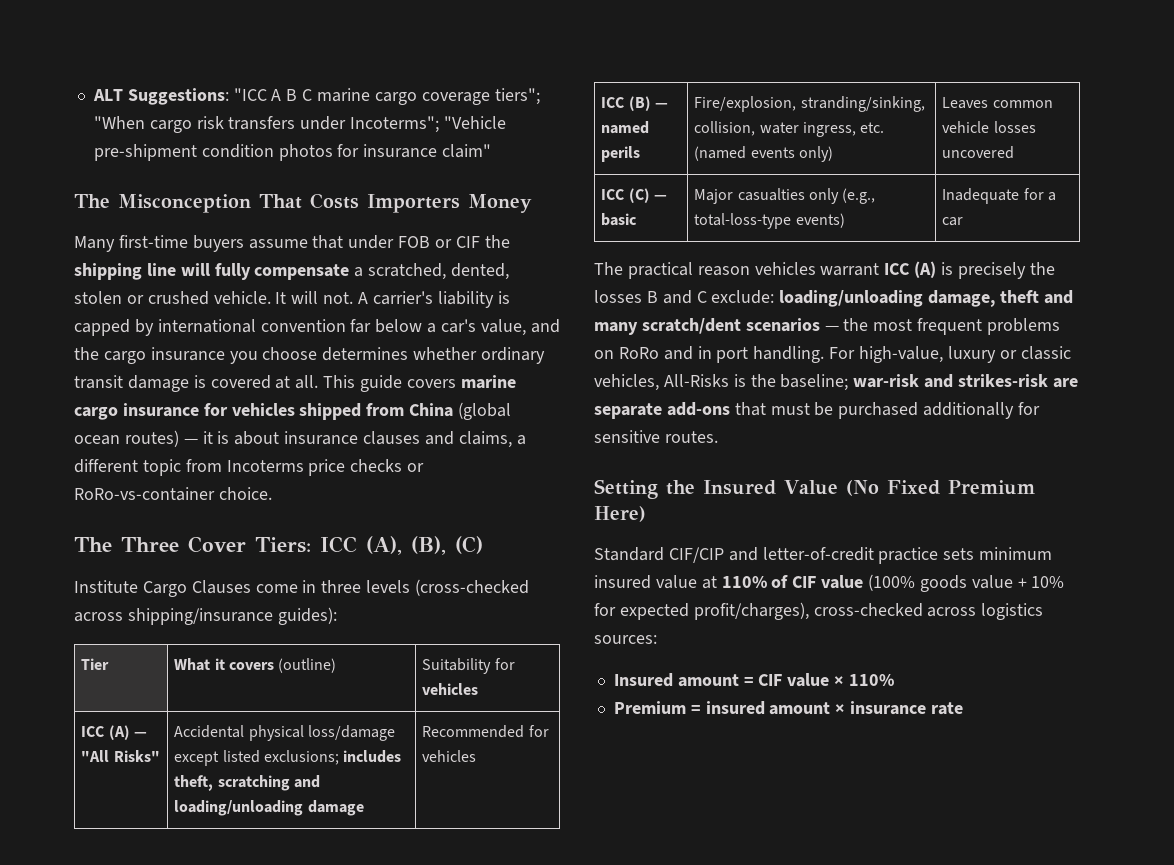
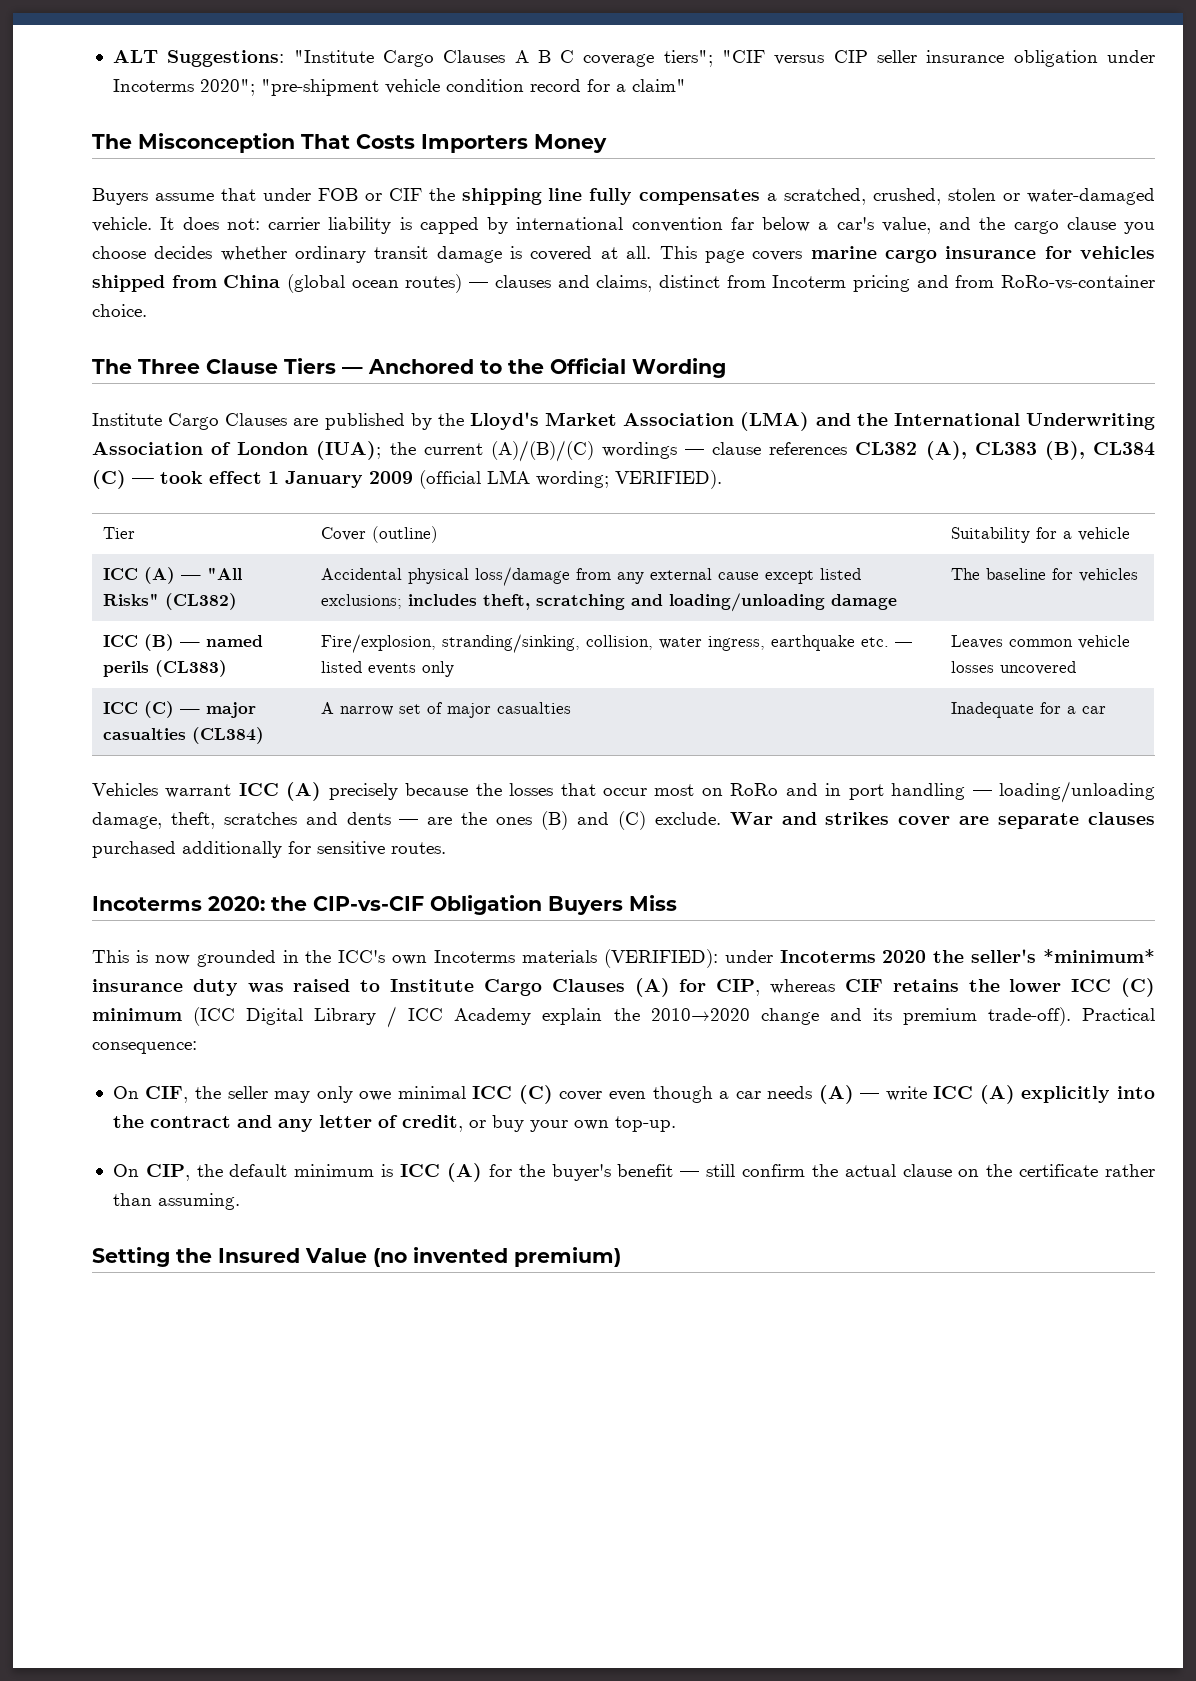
- ALT Suggestions: "ICC A B C marine cargo coverage tiers"; "When cargo risk transfers under Incoterms"; "Vehicle pre-shipment condition photos for insurance claim"
+ ALT Suggestions: "Institute Cargo Clauses A B C coverage tiers"; "CIF versus CIP seller insurance obligation under Incoterms 2020"; "pre-shipment vehicle condition record for a claim"
- Many first-time buyers assume that under FOB or CIF the shipping line will fully compensate a scratched, dented, stolen or crushed vehicle.
+ Buyers assume that under FOB or CIF the shipping line fully compensates a scratched, crushed, stolen or water-damaged vehicle.
- It will not. A carrier's liability is capped by international convention far below a car's value, and the cargo insurance you choose determines whether ordinary transit damage is covered at all.
+ It does not: carrier liability is capped by international convention far below a car's value, and the cargo clause you choose decides whether ordinary transit damage is covered at all.
- This guide covers marine cargo insurance for vehicles shipped from China (global ocean routes) — it is about insurance clauses and claims, a different topic from Incoterms price checks or RoRo-vs-container choice.
- The Three Cover Tiers: ICC (A), (B), (C)
- Institute Cargo Clauses come in three levels (cross-checked across shipping/insurance guides):
- Tier | What it covers (outline) | Suitability for vehicles
+ This page covers marine cargo insurance for vehicles shipped from China (global ocean routes) — clauses and claims, distinct from Incoterm pricing and from RoRo-vs-container choice.
+ The Three Clause Tiers — Anchored to the Official Wording
+ Institute Cargo Clauses are published by the Lloyd's Market Association (LMA) and the International Underwriting Association of London (IUA); the current (A)/(B)/(C) wordings — clause references CL382 (A), CL383 (B), CL384 (C) — took effect 1 January 2009 (official LMA wording; VERIFIED).
+ Tier | Cover (outline) | Suitability for a vehicle
- ICC (A) — "All Risks" | Accidental physical loss/damage except listed exclusions; includes theft, scratching and loading/unloading damage | Recommended for vehicles
+ ICC (A) — "All Risks" (CL382) | Accidental physical loss/damage from any external cause except listed exclusions; includes theft, scratching and loading/unloading damage | The baseline for vehicles
- ICC (B) — named perils | Fire/explosion, stranding/sinking, collision, water ingress, etc. (named events only) | Leaves common vehicle losses uncovered
+ ICC (B) — named perils (CL383) | Fire/explosion, stranding/sinking, collision, water ingress, earthquake etc. — listed events only | Leaves common vehicle losses uncovered
- ICC (C) — basic | Major casualties only (e.g., total-loss-type events) | Inadequate for a car
- The practical reason vehicles warrant ICC (A) is precisely the losses B and C exclude: loading/unloading damage, theft and many scratch/dent scenarios — the most frequent problems on RoRo and in port handling. For high-value, luxury or classic vehicles, All-Risks is the baseline; war-risk and strikes-risk are separate add-ons that must be purchased additionally for sensitive routes.
+ ICC (C) — major casualties (CL384) | A narrow set of major casualties | Inadequate for a car
+ Vehicles warrant ICC (A) precisely because the losses that occur most on RoRo and in port handling — loading/unloading damage, theft, scratches and dents — are the ones (B) and (C) exclude. War and strikes cover are separate clauses purchased additionally for sensitive routes.
- Setting the Insured Value (No Fixed Premium Here)
- Standard CIF/CIP and letter-of-credit practice sets minimum insured value at 110% of CIF value (100% goods value + 10% for expected profit/charges), cross-checked across logistics sources:
- Insured amount = CIF value × 110%
- Premium = insured amount × insurance rate
+ Incoterms 2020: the CIP-vs-CIF Obligation Buyers Miss
+ This is now grounded in the ICC's own Incoterms materials (VERIFIED): under Incoterms 2020 the seller's *minimum* insurance duty was raised to Institute Cargo Clauses (A) for CIP, whereas CIF retains the lower ICC (C) minimum (ICC Digital Library / ICC Academy explain the 2010→2020 change and its premium trade-off). Practical consequence:
+ On CIF, the seller may only owe minimal ICC (C) cover even though a car needs (A) — write ICC (A) explicitly into the contract and any letter of credit, or buy your own top-up.
+ On CIP, the default minimum is ICC (A) for the buyer's benefit — still confirm the actual clause on the certificate rather than assuming.
+ Setting the Insured Value (no invented premium)

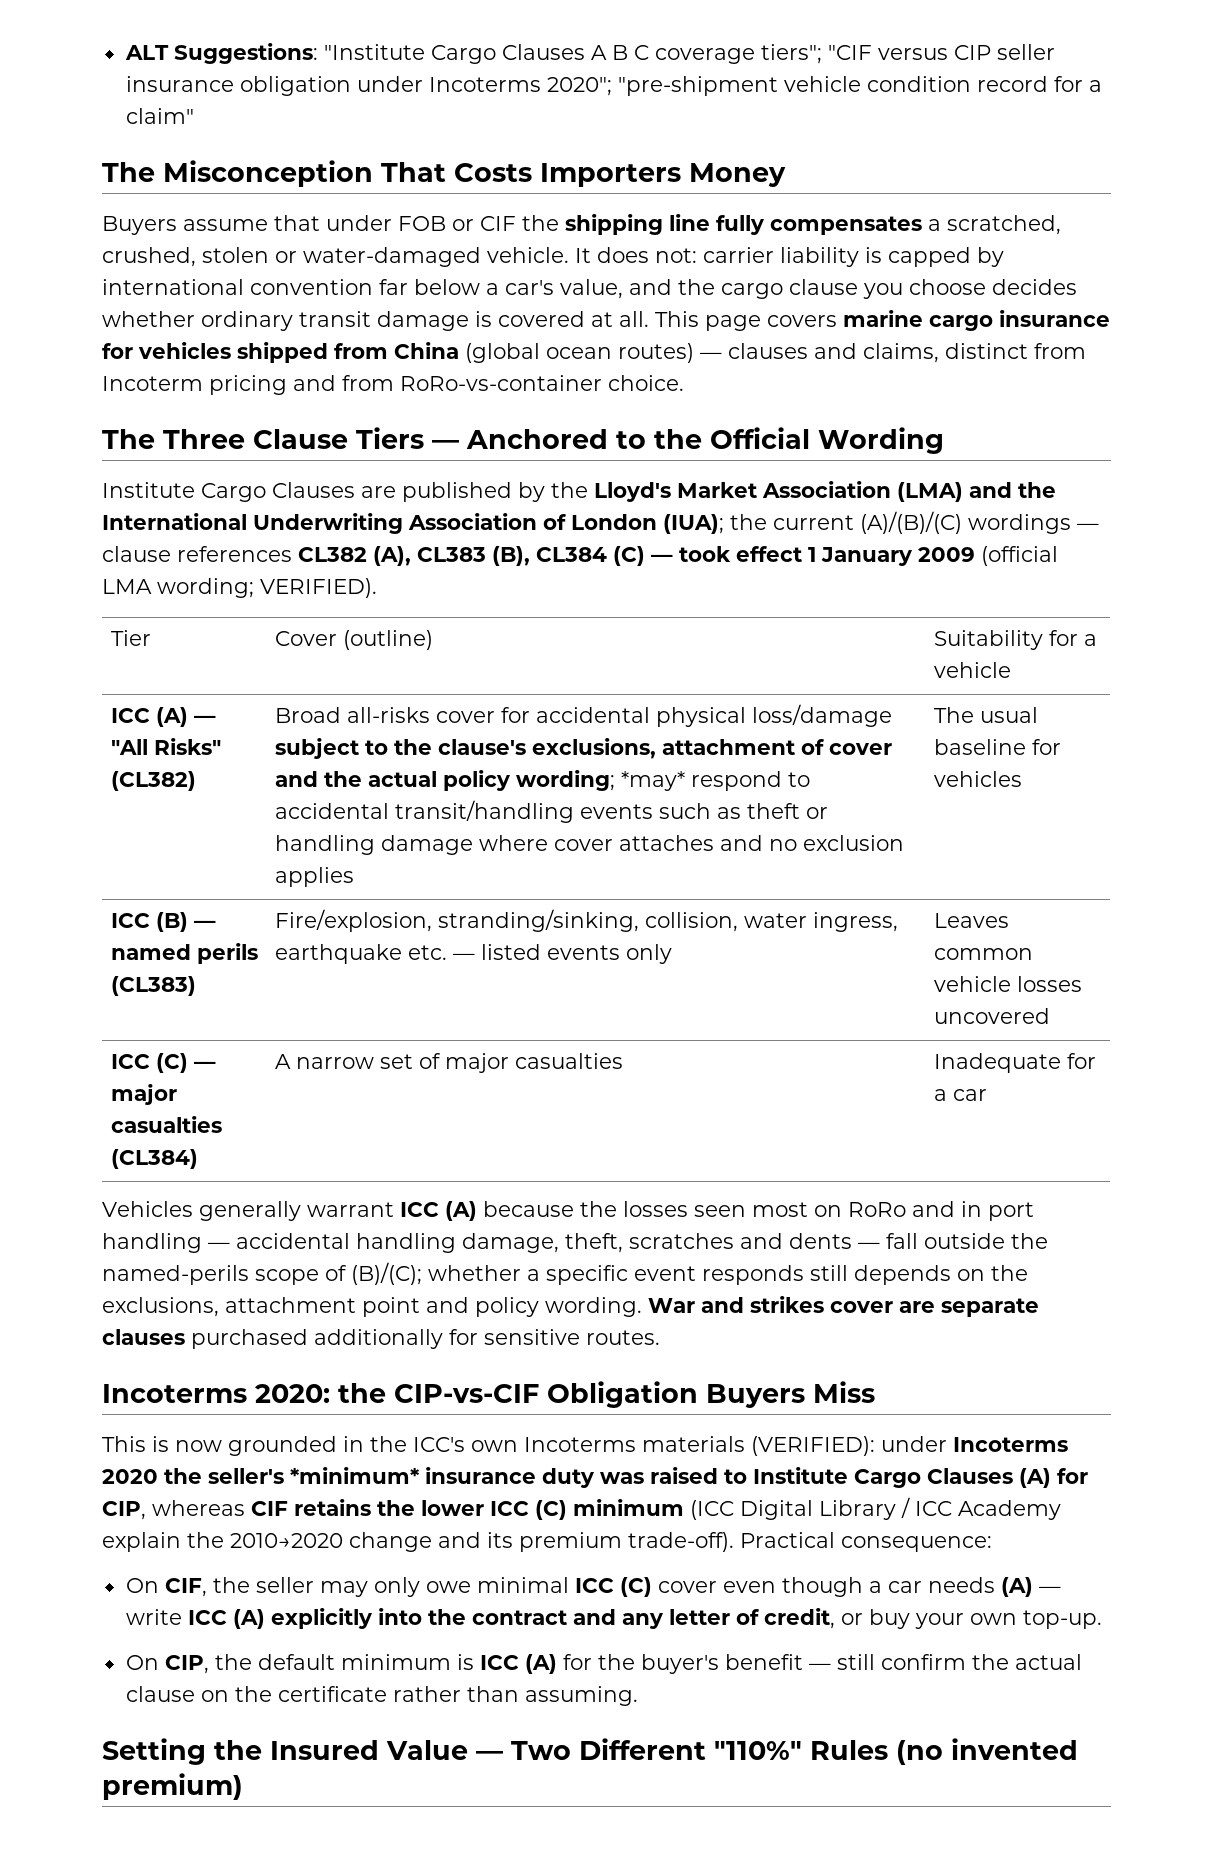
- Accidental physical loss/damage from any external cause except listed exclusions; includes theft, scratching and loading/unloading damage | The baseline for vehicles
+ Broad all-risks cover for accidental physical loss/damage subject to the clause's exclusions, attachment of cover and the actual policy wording; *may* respond to accidental transit/handling events such as theft or handling damage where cover attaches and no exclusion applies | The usual baseline for vehicles
- Vehicles warrant ICC (A) precisely because the losses that occur most on RoRo and in port handling — loading/unloading damage, theft, scratches and dents — are the ones (B) and (C) exclude.
+ Vehicles generally warrant ICC (A) because the losses seen most on RoRo and in port handling — accidental handling damage, theft, scratches and dents — fall outside the named-perils scope of (B)/(C); whether a specific event responds still depends on the exclusions, attachment point and policy wording.
- Setting the Insured Value (no invented premium)
+ Setting the Insured Value — Two Different "110%" Rules (no invented premium)

